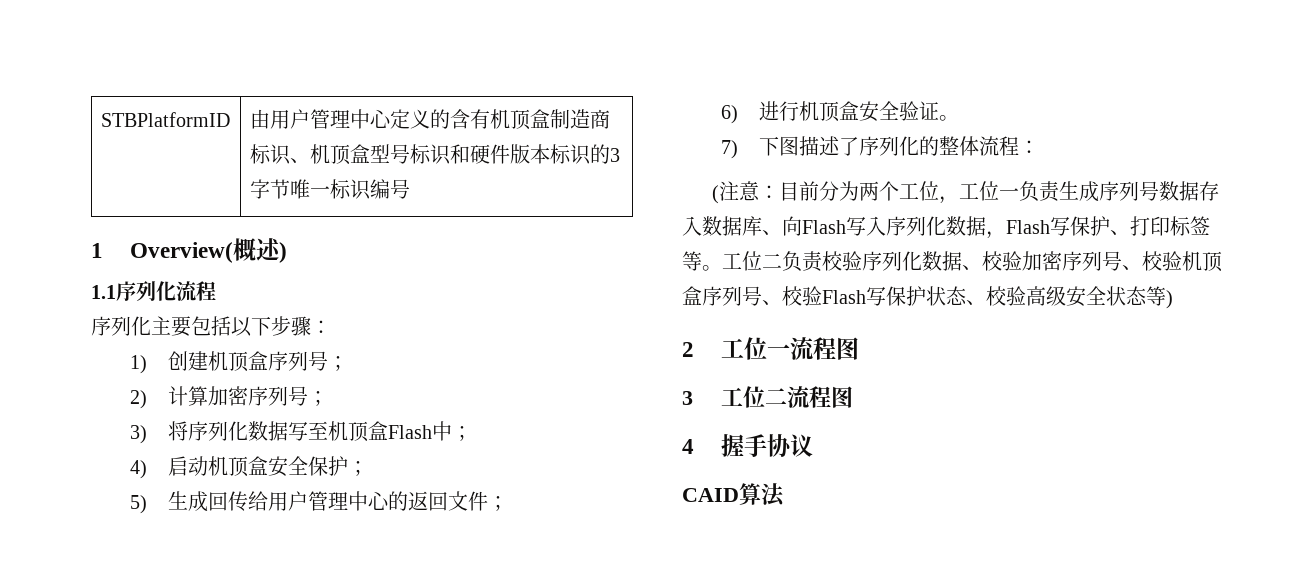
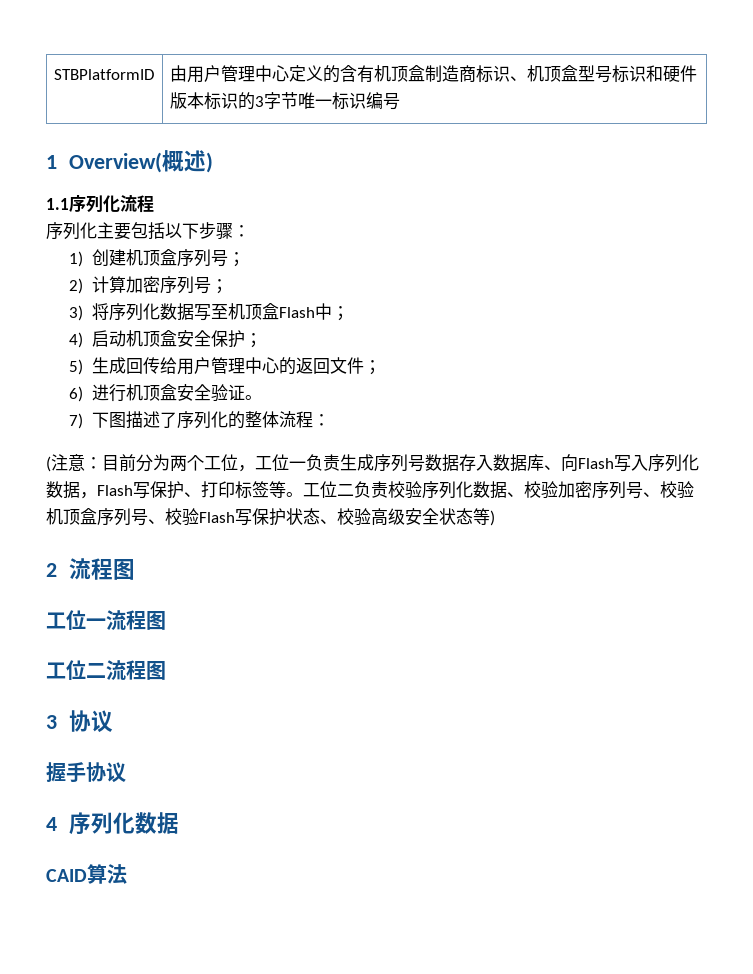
- 2工位一流程图
+ 2流程图
+ 工位一流程图
- 3工位二流程图
+ 工位二流程图
- 4握手协议
+ 3协议
+ 握手协议
+ 4序列化数据

